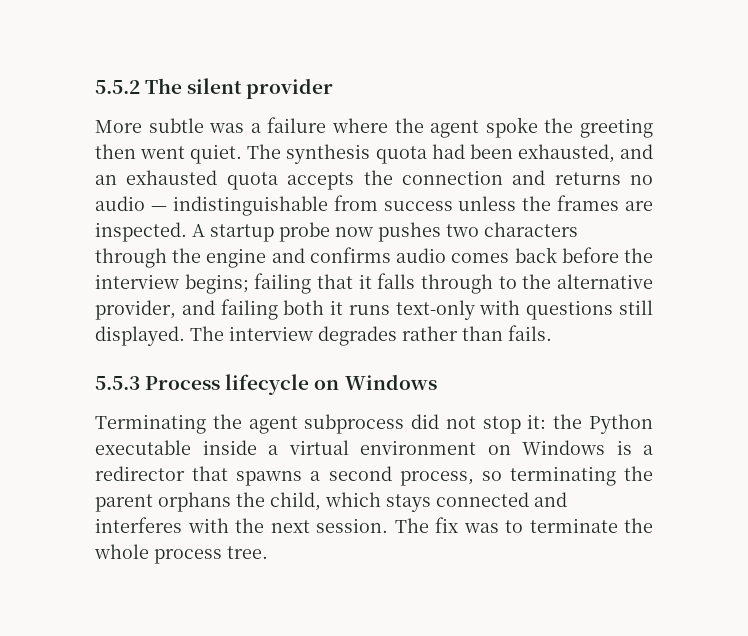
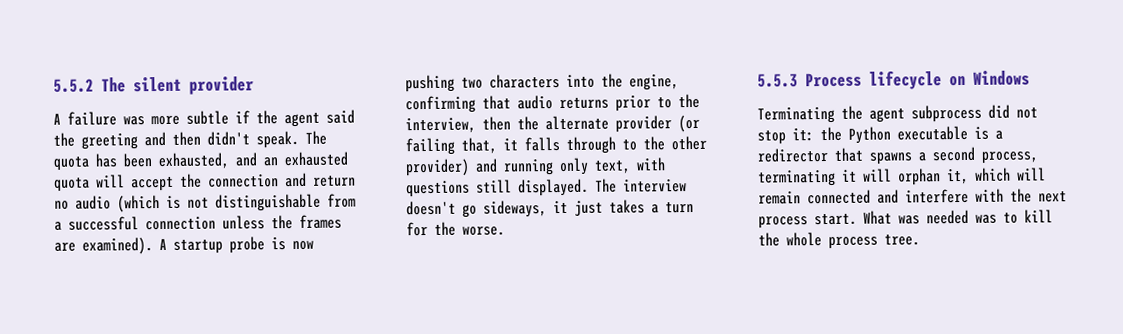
- More subtle was a failure where the agent spoke the greeting then went quiet. The synthesis quota had been exhausted, and an exhausted quota accepts the connection and returns no audio — indistinguishable from success unless the frames are inspected.
+ A failure was more subtle if the agent said the greeting and then didn't speak. The quota has been exhausted, and an exhausted quota will accept the connection and return no audio (which is not distinguishable from a successful connection unless the frames are examined).
- A startup probe now pushes two characters through the engine and confirms audio comes back before the interview begins; failing that it falls through to the alternative provider, and failing both it runs text-only with questions still displayed.
+ A startup probe is now pushing two characters into the engine, confirming that audio returns prior to the interview, then the alternate provider (or failing that, it falls through to the other provider) and running only text, with questions still displayed.
- The interview degrades rather than fails.
+ The interview doesn't go sideways, it just takes a turn for the worse.
- Terminating the agent subprocess did not stop it: the Python executable inside a virtual environment on Windows is a redirector that spawns a second process, so terminating the parent orphans the child, which stays connected and interferes with the next session. The fix was to terminate the whole process tree.
+ Terminating the agent subprocess did not stop it: the Python executable is a redirector that spawns a second process, terminating it will orphan it, which will remain connected and interfere with the next process start. What was needed was to kill the whole process tree.

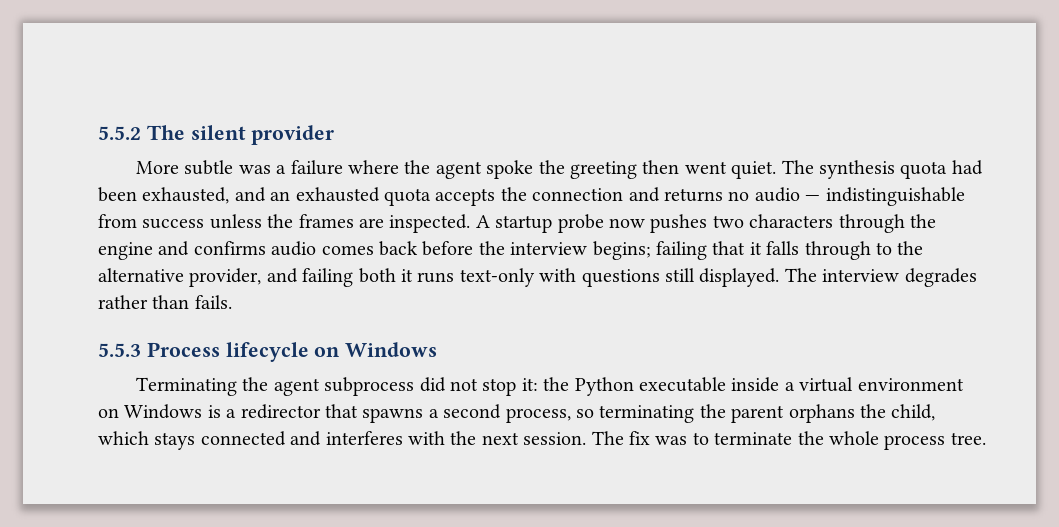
- A failure was more subtle if the agent said the greeting and then didn't speak. The quota has been exhausted, and an exhausted quota will accept the connection and return no audio (which is not distinguishable from a successful connection unless the frames are examined).
+ More subtle was a failure where the agent spoke the greeting then went quiet. The synthesis quota had been exhausted, and an exhausted quota accepts the connection and returns no audio — indistinguishable from success unless the frames are inspected.
- A startup probe is now pushing two characters into the engine, confirming that audio returns prior to the interview, then the alternate provider (or failing that, it falls through to the other provider) and running only text, with questions still displayed.
+ A startup probe now pushes two characters through the engine and confirms audio comes back before the interview begins; failing that it falls through to the alternative provider, and failing both it runs text-only with questions still displayed.
- The interview doesn't go sideways, it just takes a turn for the worse.
+ The interview degrades rather than fails.
- Terminating the agent subprocess did not stop it: the Python executable is a redirector that spawns a second process, terminating it will orphan it, which will remain connected and interfere with the next process start. What was needed was to kill the whole process tree.
+ Terminating the agent subprocess did not stop it: the Python executable inside a virtual environment on Windows is a redirector that spawns a second process, so terminating the parent orphans the child, which stays connected and interferes with the next session. The fix was to terminate the whole process tree.

